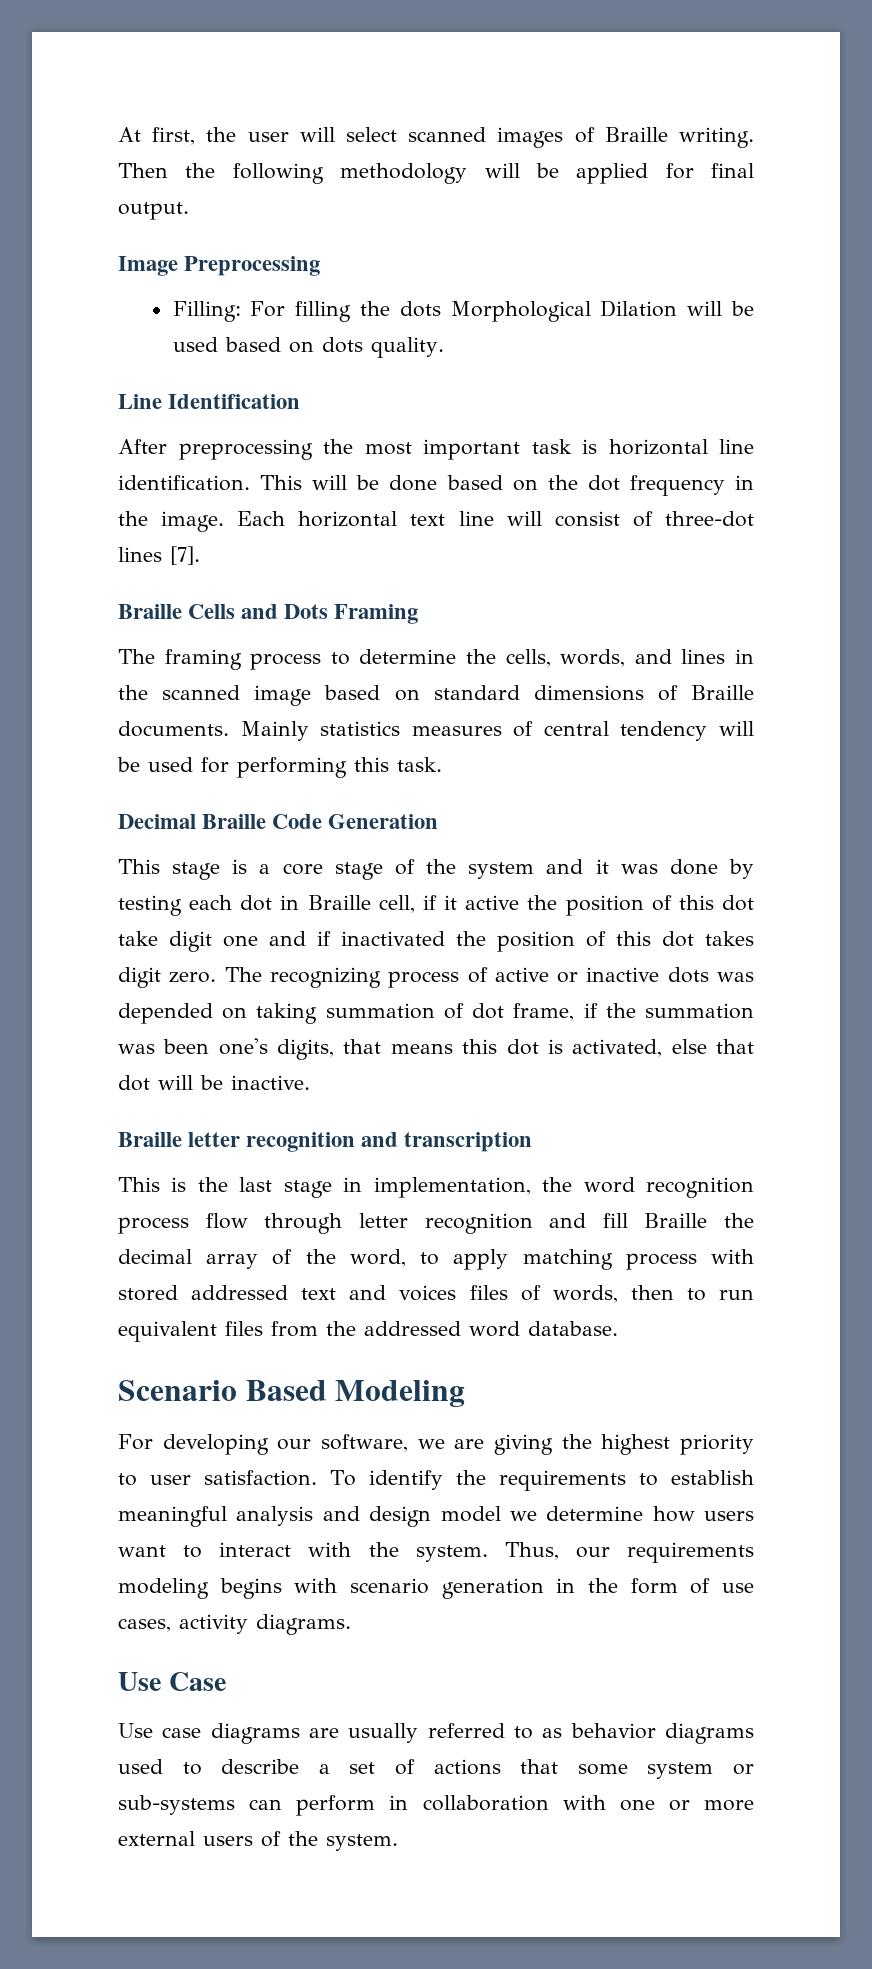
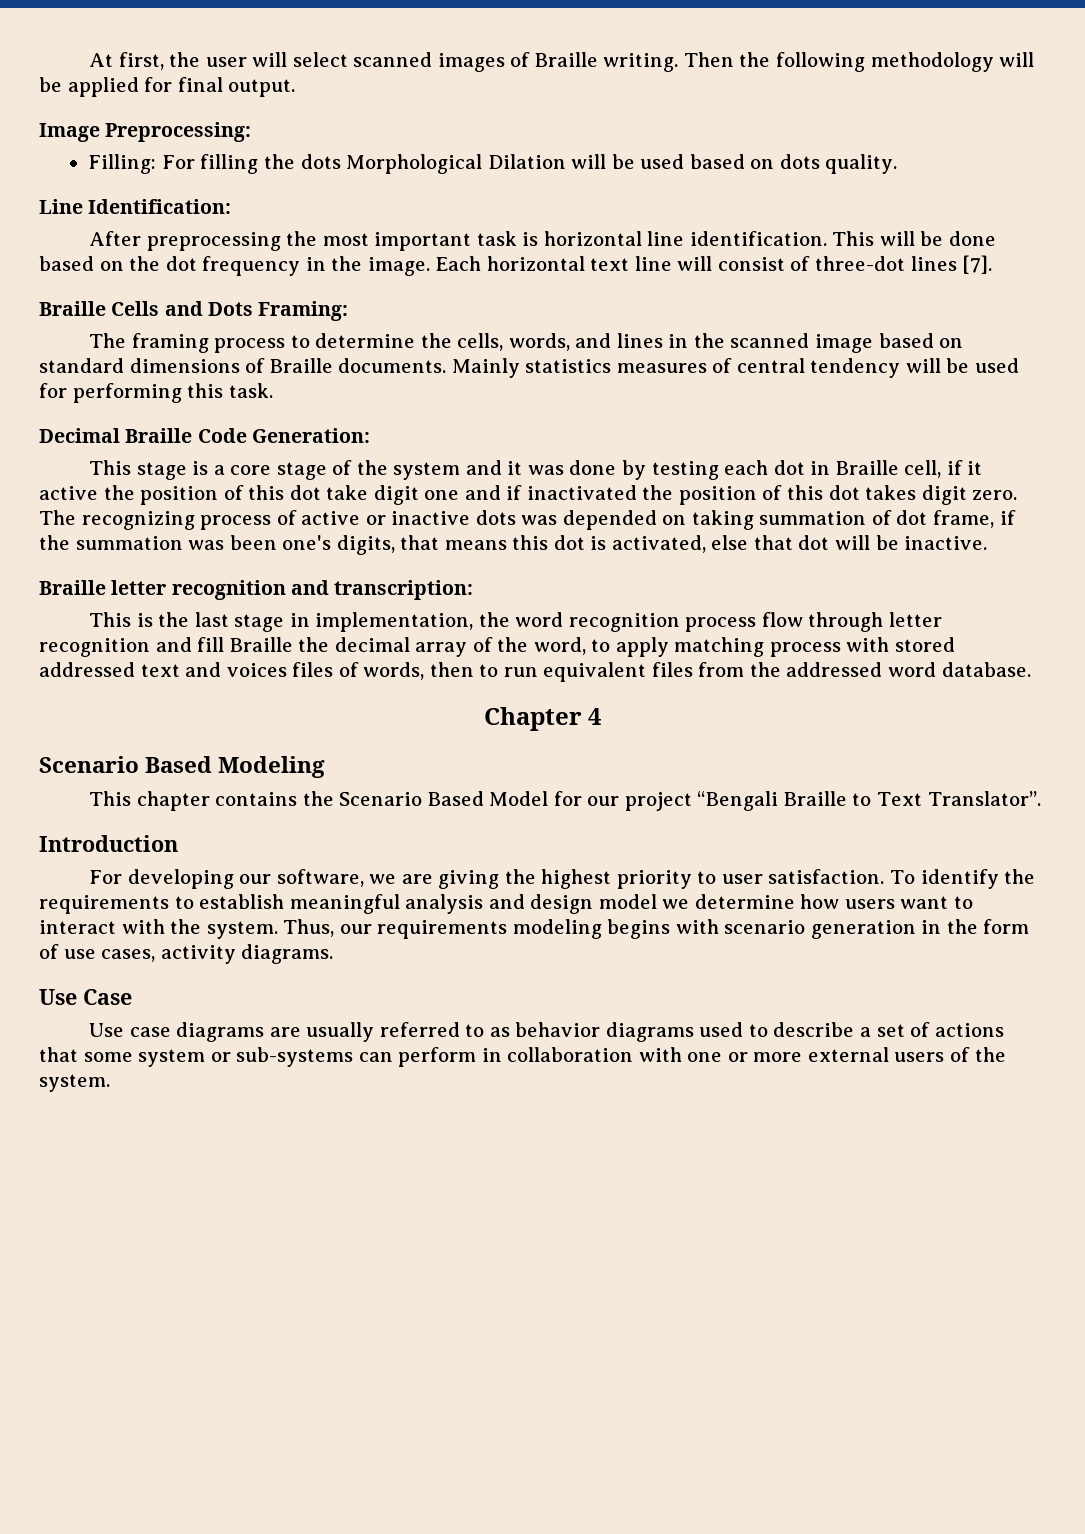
- Image Preprocessing
+ Image Preprocessing:
- Line Identification
+ Line Identification:
- Braille Cells and Dots Framing
+ Braille Cells and Dots Framing:
- Decimal Braille Code Generation
+ Decimal Braille Code Generation:
- Braille letter recognition and transcription
+ Braille letter recognition and transcription:
+ Chapter 4
+ This chapter contains the Scenario Based Model for our project “Bengali Braille to Text Translator”.
+ Introduction

